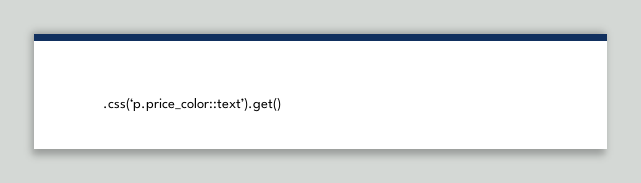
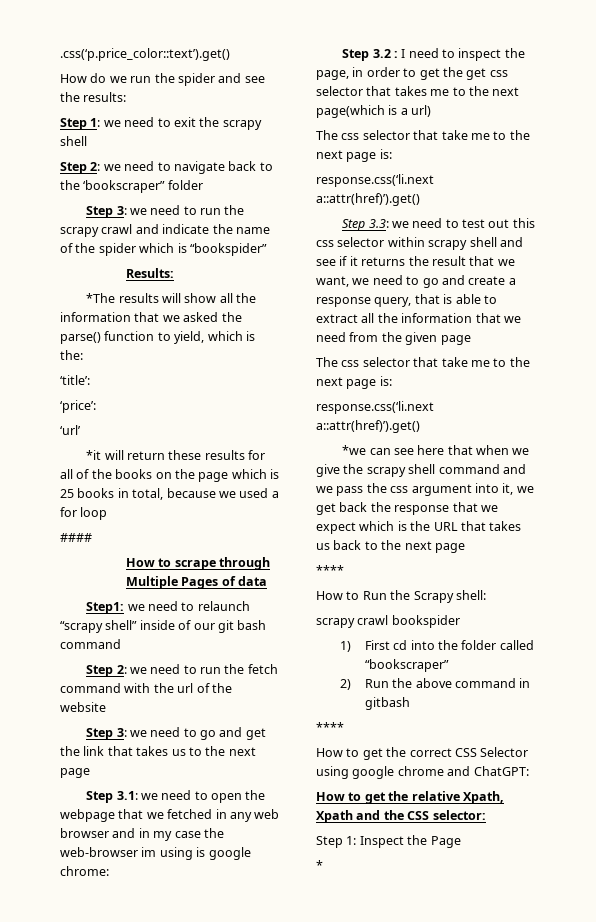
+ How do we run the spider and see the results:
+ Step 1: we need to exit the scrapy shell
+ Step 2: we need to navigate back to the ‘bookscraper” folder
+ Step 3: we need to run the scrapy crawl and indicate the name of the spider which is “bookspider”
+ Results:
+ *The results will show all the information that we asked the parse() function to yield, which is the:
+ ‘title’:
+ ‘price’:
+ ‘url’
+ *it will return these results for all of the books on the page which is 25 books in total, because we used a for loop
+ ####
+ How to scrape through Multiple Pages of data
+ Step1: we need to relaunch “scrapy shell” inside of our git bash command
+ Step 2: we need to run the fetch command with the url of the website
+ Step 3: we need to go and get the link that takes us to the next page
+ Step 3.1: we need to open the webpage that we fetched in any web browser and in my case the web-browser im using is google chrome:
+ Step 3.2 : I need to inspect the page, in order to get the get css selector that takes me to the next page(which is a url)
+ The css selector that take me to the next page is:
+ response.css(‘li.next a::attr(href)’).get()
+ Step 3.3: we need to test out this css selector within scrapy shell and see if it returns the result that we want, we need to go and create a response query, that is able to extract all the information that we need from the given page
+ The css selector that take me to the next page is:
+ response.css(‘li.next a::attr(href)’).get()
+ *we can see here that when we give the scrapy shell command and we pass the css argument into it, we get back the response that we expect which is the URL that takes us back to the next page
+ ****
+ How to Run the Scrapy shell:
+ scrapy crawl bookspider
+ 1) First cd into the folder called “bookscraper”
+ 2) Run the above command in gitbash
+ ****
+ How to get the correct CSS Selector using google chrome and ChatGPT:
+ How to get the relative Xpath, Xpath and the CSS selector:
+ Step 1: Inspect the Page
+ *

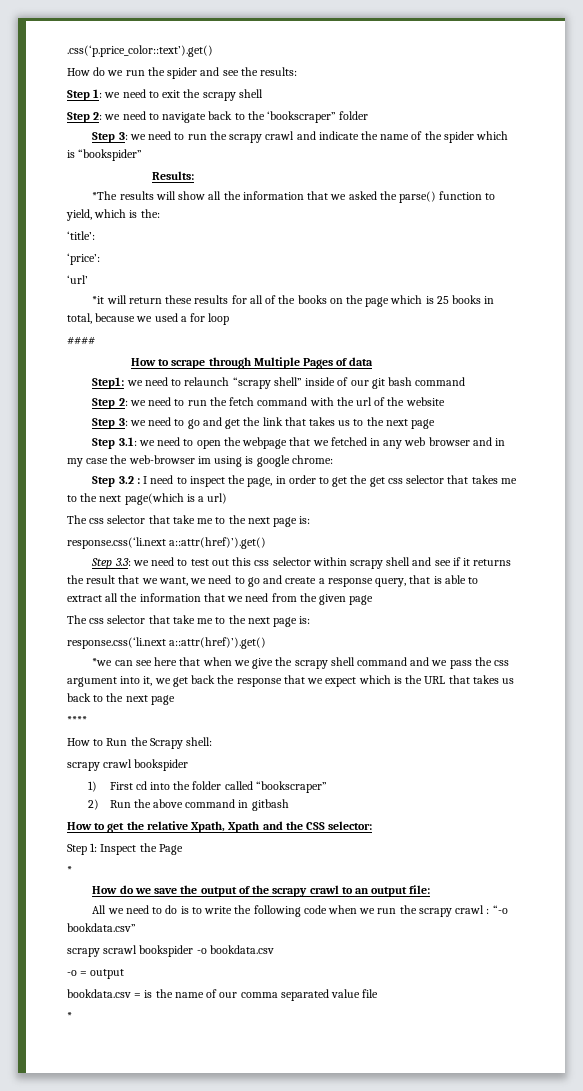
  2) Run the above command in gitbash
- ****
- How to get the correct CSS Selector using google chrome and ChatGPT:
+ How do we save the output of the scrapy crawl to an output file:
+ All we need to do is to write the following code when we run the scrapy crawl : “-o bookdata.csv”
+ scrapy scrawl bookspider -o bookdata.csv
+ -o = output
+ bookdata.csv = is the name of our comma separated value file
+ *

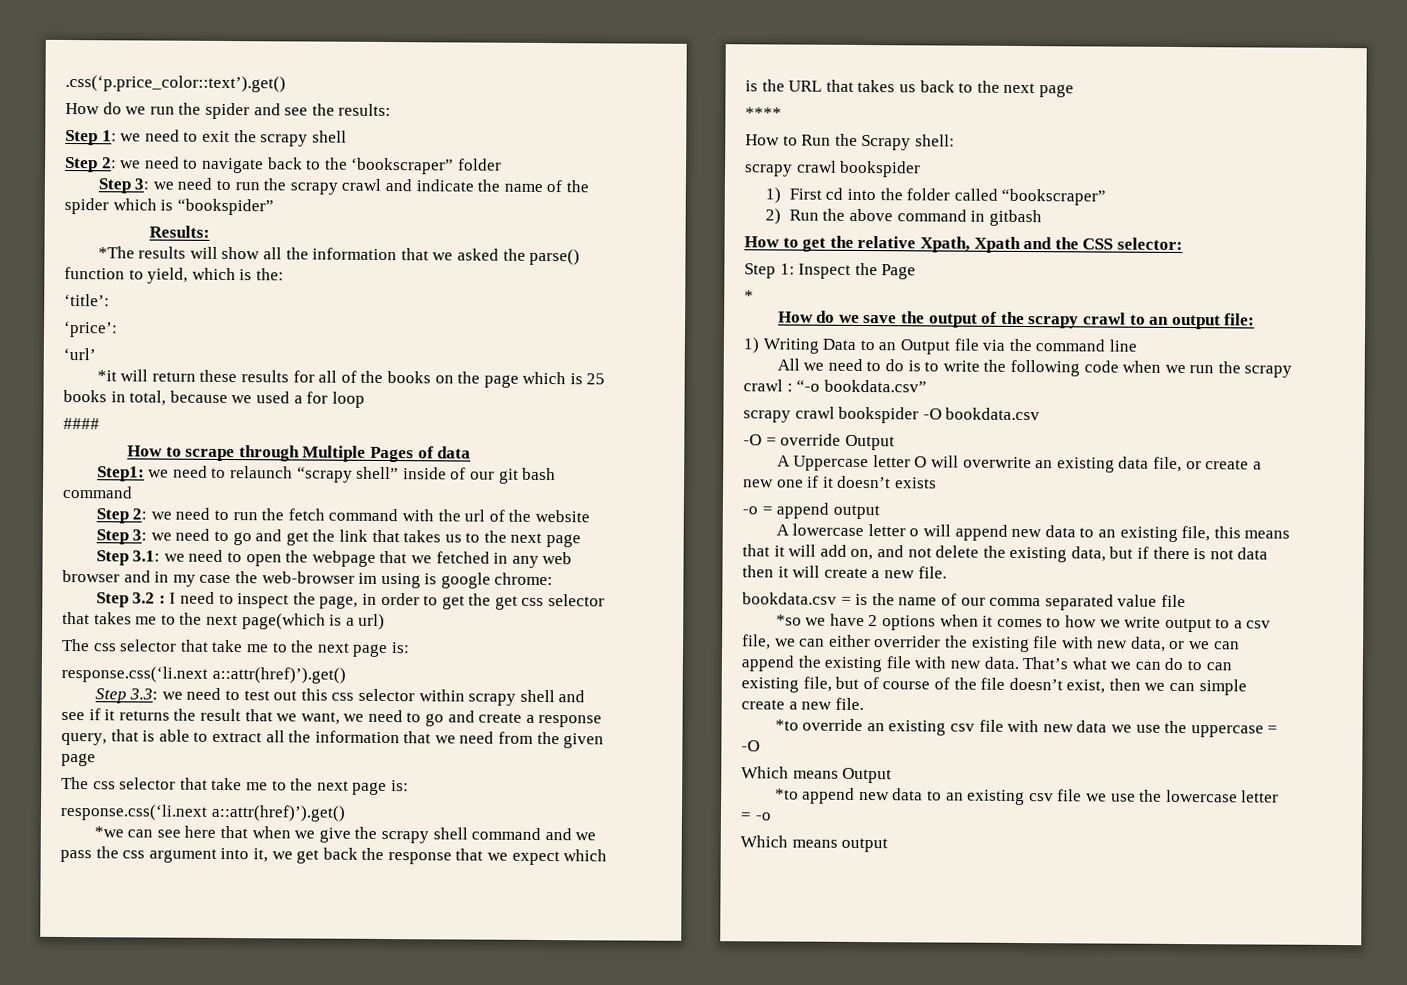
+ 1) Writing Data to an Output file via the command line
- scrapy scrawl bookspider -o bookdata.csv
+ scrapy crawl bookspider -O bookdata.csv
+ -O = override Output
+ A Uppercase letter O will overwrite an existing data file, or create a new one if it doesn’t exists
- -o = output
+ -o = append output
+ A lowercase letter o will append new data to an existing file, this means that it will add on, and not delete the existing data, but if there is not data then it will create a new file.
  bookdata.csv = is the name of our comma separated value file
- *
+ *so we have 2 options when it comes to how we write output to a csv file, we can either overrider the existing file with new data, or we can append the existing file with new data. That’s what we can do to can existing file, but of course of the file doesn’t exist, then we can simple create a new file.
+ *to override an existing csv file with new data we use the uppercase = -O
+ Which means Output
+ *to append new data to an existing csv file we use the lowercase letter = -o
+ Which means output

